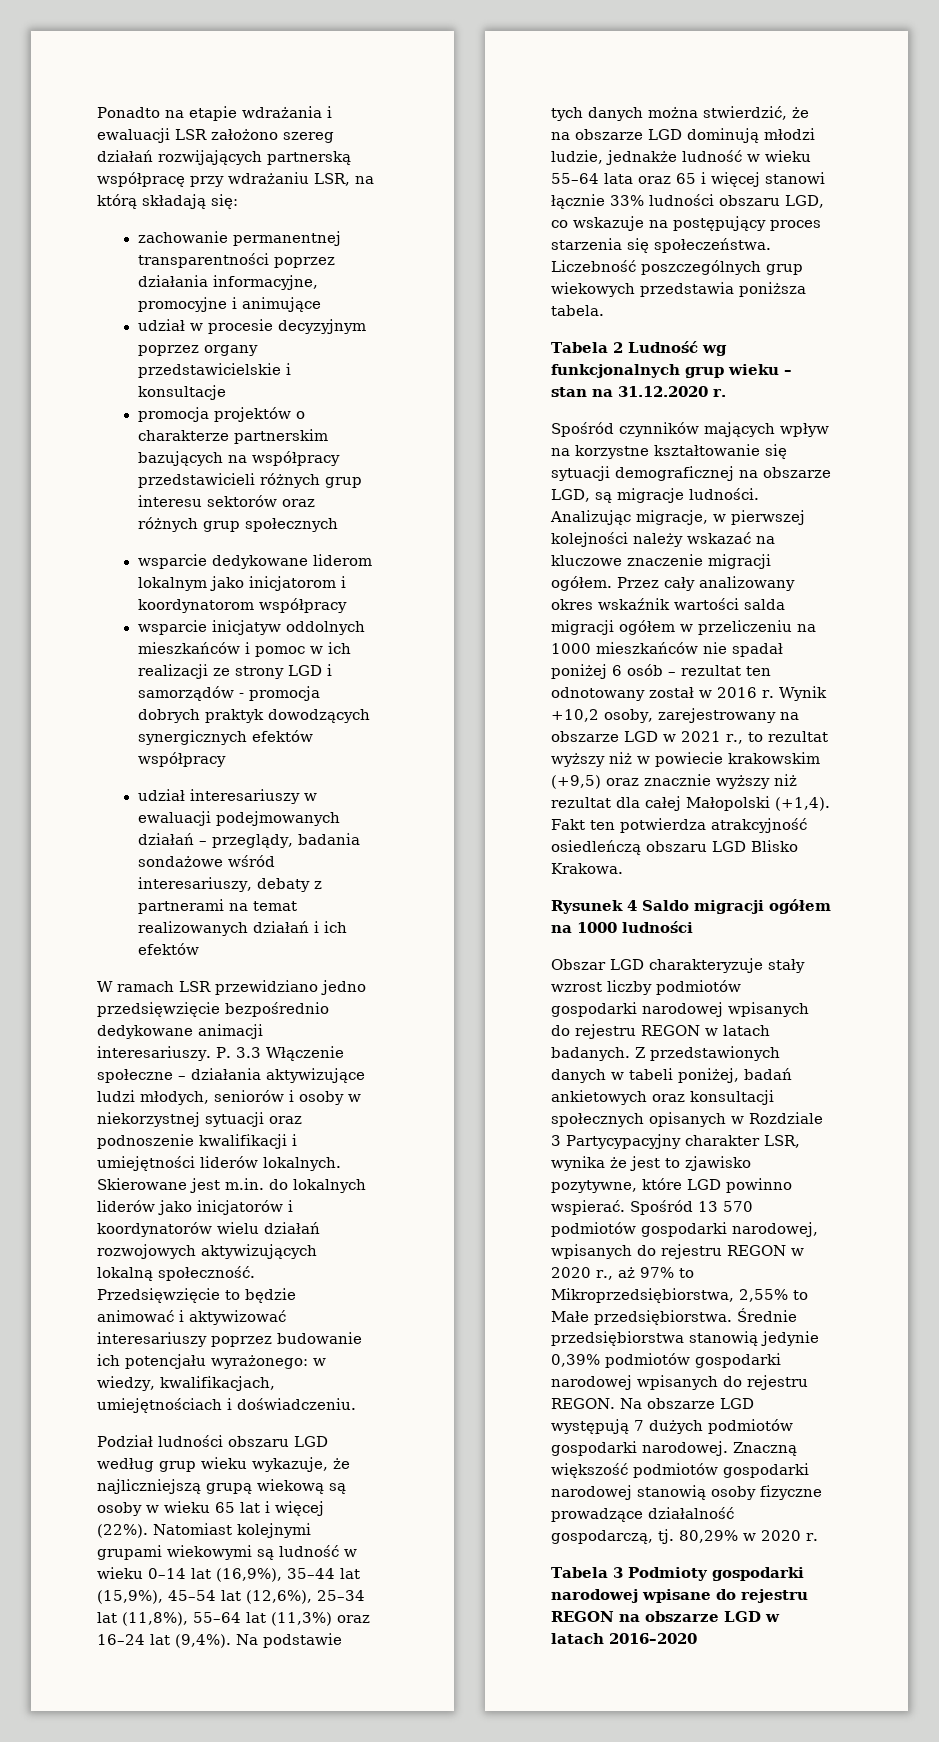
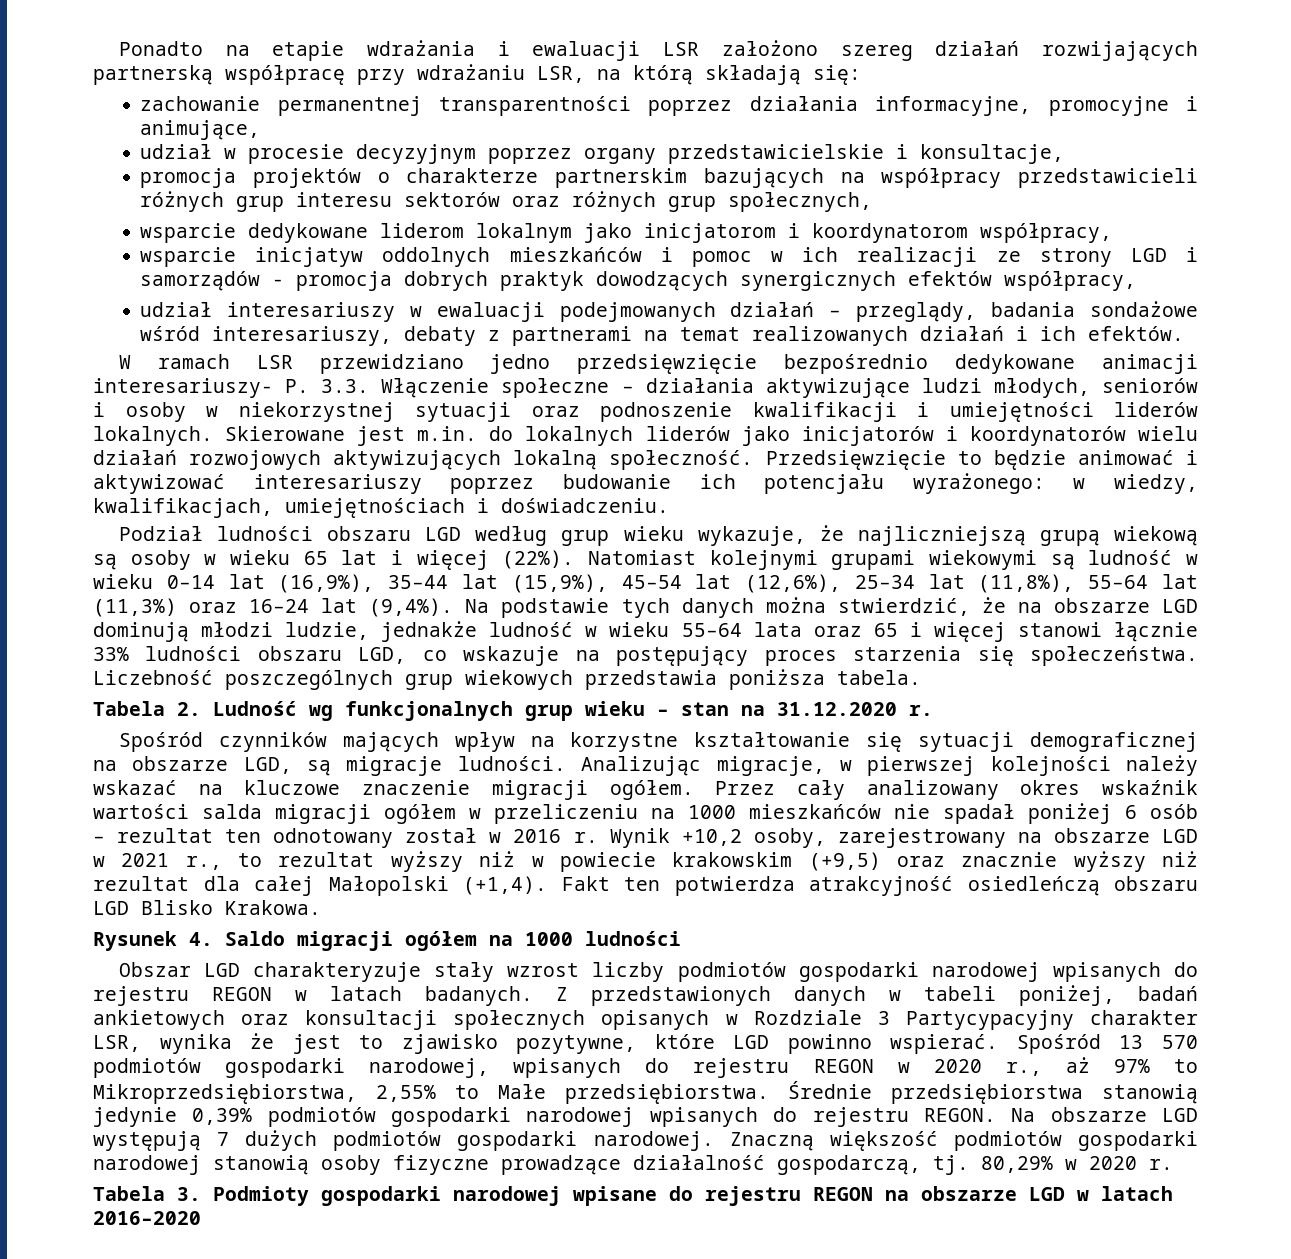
- zachowanie permanentnej transparentności poprzez działania informacyjne, promocyjne i animujące
+ zachowanie permanentnej transparentności poprzez działania informacyjne, promocyjne i animujące,
- udział w procesie decyzyjnym poprzez organy przedstawicielskie i konsultacje
+ udział w procesie decyzyjnym poprzez organy przedstawicielskie i konsultacje,
- promocja projektów o charakterze partnerskim bazujących na współpracy przedstawicieli różnych grup interesu sektorów oraz różnych grup społecznych
+ promocja projektów o charakterze partnerskim bazujących na współpracy przedstawicieli różnych grup interesu sektorów oraz różnych grup społecznych,
- wsparcie dedykowane liderom lokalnym jako inicjatorom i koordynatorom współpracy
+ wsparcie dedykowane liderom lokalnym jako inicjatorom i koordynatorom współpracy,
- wsparcie inicjatyw oddolnych mieszkańców i pomoc w ich realizacji ze strony LGD i samorządów - promocja dobrych praktyk dowodzących synergicznych efektów współpracy
+ wsparcie inicjatyw oddolnych mieszkańców i pomoc w ich realizacji ze strony LGD i samorządów - promocja dobrych praktyk dowodzących synergicznych efektów współpracy,
- udział interesariuszy w ewaluacji podejmowanych działań – przeglądy, badania sondażowe wśród interesariuszy, debaty z partnerami na temat realizowanych działań i ich efektów
+ udział interesariuszy w ewaluacji podejmowanych działań – przeglądy, badania sondażowe wśród interesariuszy, debaty z partnerami na temat realizowanych działań i ich efektów.
- W ramach LSR przewidziano jedno przedsięwzięcie bezpośrednio dedykowane animacji interesariuszy. P. 3.3 Włączenie społeczne – działania aktywizujące ludzi młodych, seniorów i osoby w niekorzystnej sytuacji oraz podnoszenie kwalifikacji i umiejętności liderów lokalnych.
+ W ramach LSR przewidziano jedno przedsięwzięcie bezpośrednio dedykowane animacji interesariuszy- P. 3.3. Włączenie społeczne – działania aktywizujące ludzi młodych, seniorów i osoby w niekorzystnej sytuacji oraz podnoszenie kwalifikacji i umiejętności liderów lokalnych.
- Tabela 2 Ludność wg funkcjonalnych grup wieku – stan na 31.12.2020 r.
+ Tabela 2. Ludność wg funkcjonalnych grup wieku – stan na 31.12.2020 r.
- Rysunek 4 Saldo migracji ogółem na 1000 ludności
+ Rysunek 4. Saldo migracji ogółem na 1000 ludności
- Tabela 3 Podmioty gospodarki narodowej wpisane do rejestru REGON na obszarze LGD w latach 2016–2020
+ Tabela 3. Podmioty gospodarki narodowej wpisane do rejestru REGON na obszarze LGD w latach 2016–2020

